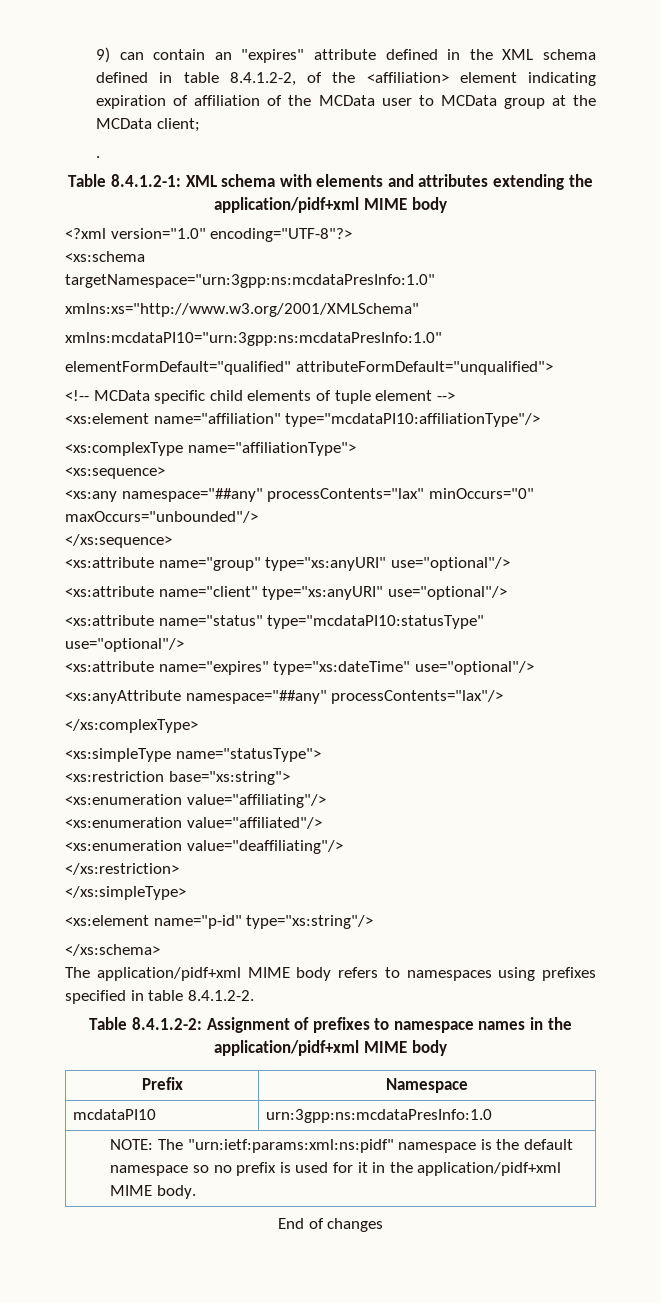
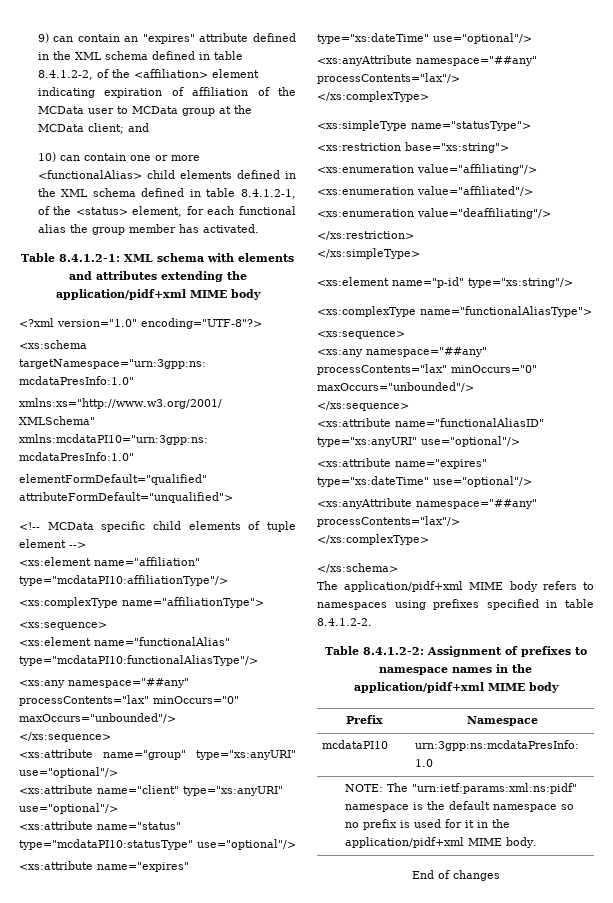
- 9) can contain an "expires" attribute defined in the XML schema defined in table 8.4.1.2-2, of the <affiliation> element indicating expiration of affiliation of the MCData user to MCData group at the MCData client;
- .
+ 9) can contain an "expires" attribute defined in the XML schema defined in table 8.4.1.2-2, of the <affiliation> element indicating expiration of affiliation of the MCData user to MCData group at the MCData client; and
+ 10) can contain one or more <functionalAlias> child elements defined in the XML schema defined in table 8.4.1.2-1, of the <status> element, for each functional alias the group member has activated.
+ <xs:element name="functionalAlias" type="mcdataPI10:functionalAliasType"/>
+ <xs:complexType name="functionalAliasType">
+ <xs:sequence>
+ <xs:any namespace="##any" processContents="lax" minOccurs="0" maxOccurs="unbounded"/>
+ </xs:sequence>
+ <xs:attribute name="functionalAliasID" type="xs:anyURI" use="optional"/>
+ <xs:attribute name="expires" type="xs:dateTime" use="optional"/>
+ <xs:anyAttribute namespace="##any" processContents="lax"/>
+ </xs:complexType>

